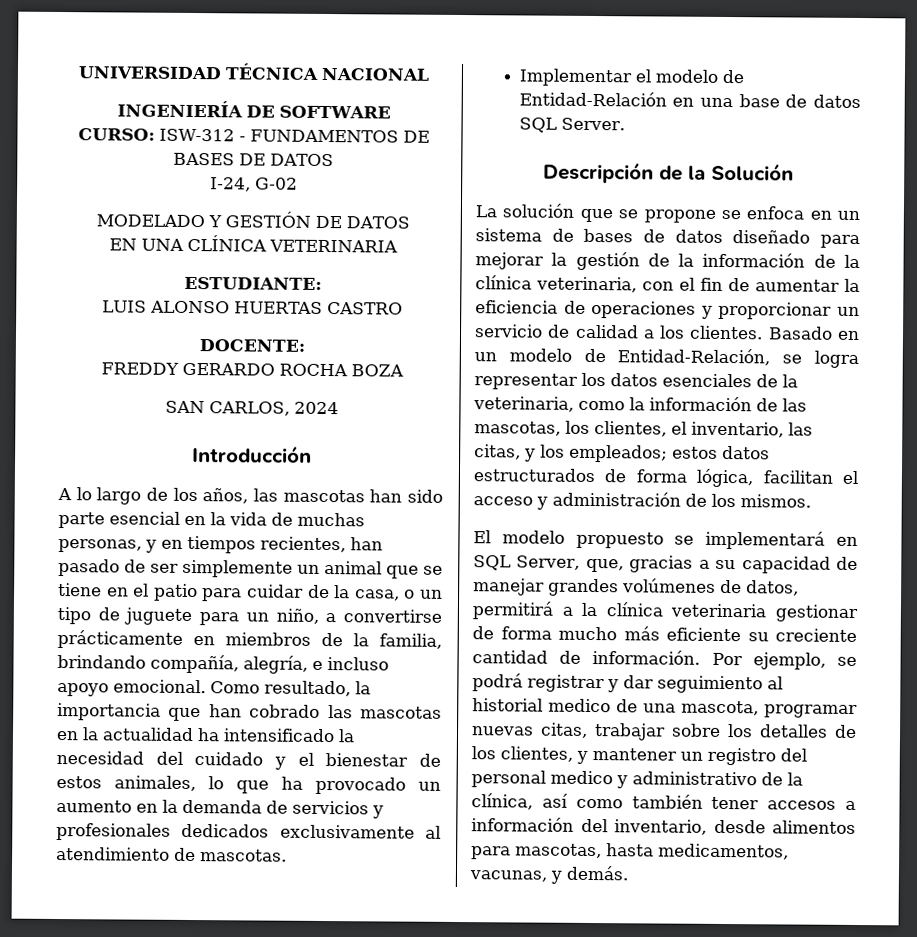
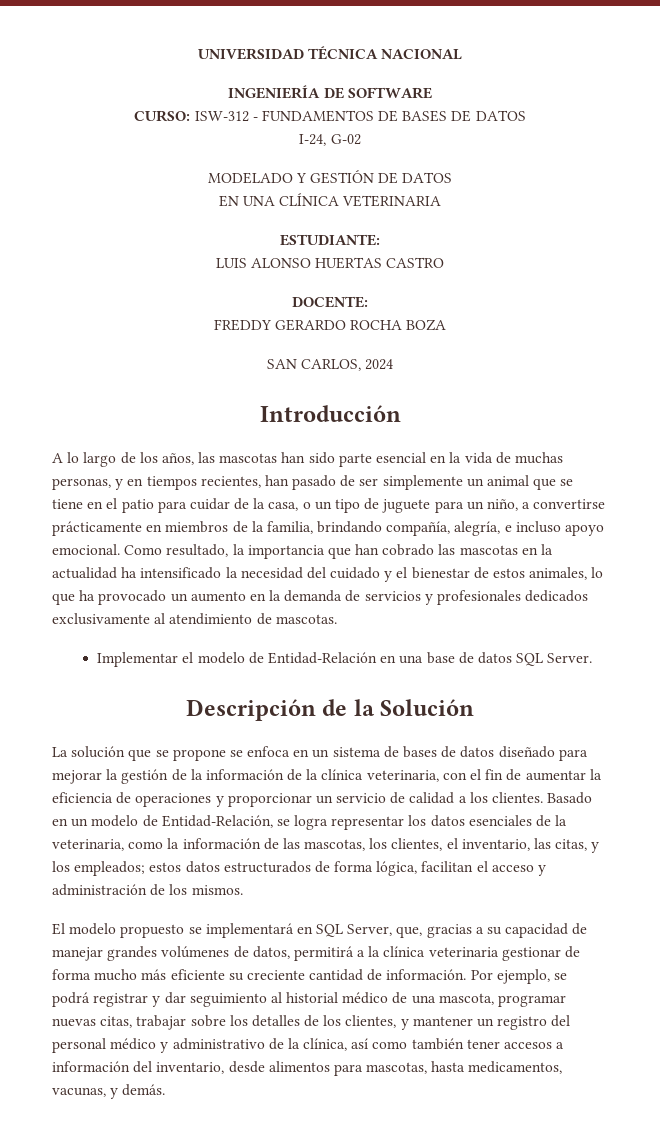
- Por ejemplo, se podrá registrar y dar seguimiento al historial medico de una mascota, programar nuevas citas, trabajar sobre los detalles de los clientes, y mantener un registro del personal medico y administrativo de la clínica, así como también tener accesos a información del inventario, desde alimentos para mascotas, hasta medicamentos, vacunas, y demás.
+ Por ejemplo, se podrá registrar y dar seguimiento al historial médico de una mascota, programar nuevas citas, trabajar sobre los detalles de los clientes, y mantener un registro del personal médico y administrativo de la clínica, así como también tener accesos a información del inventario, desde alimentos para mascotas, hasta medicamentos, vacunas, y demás.

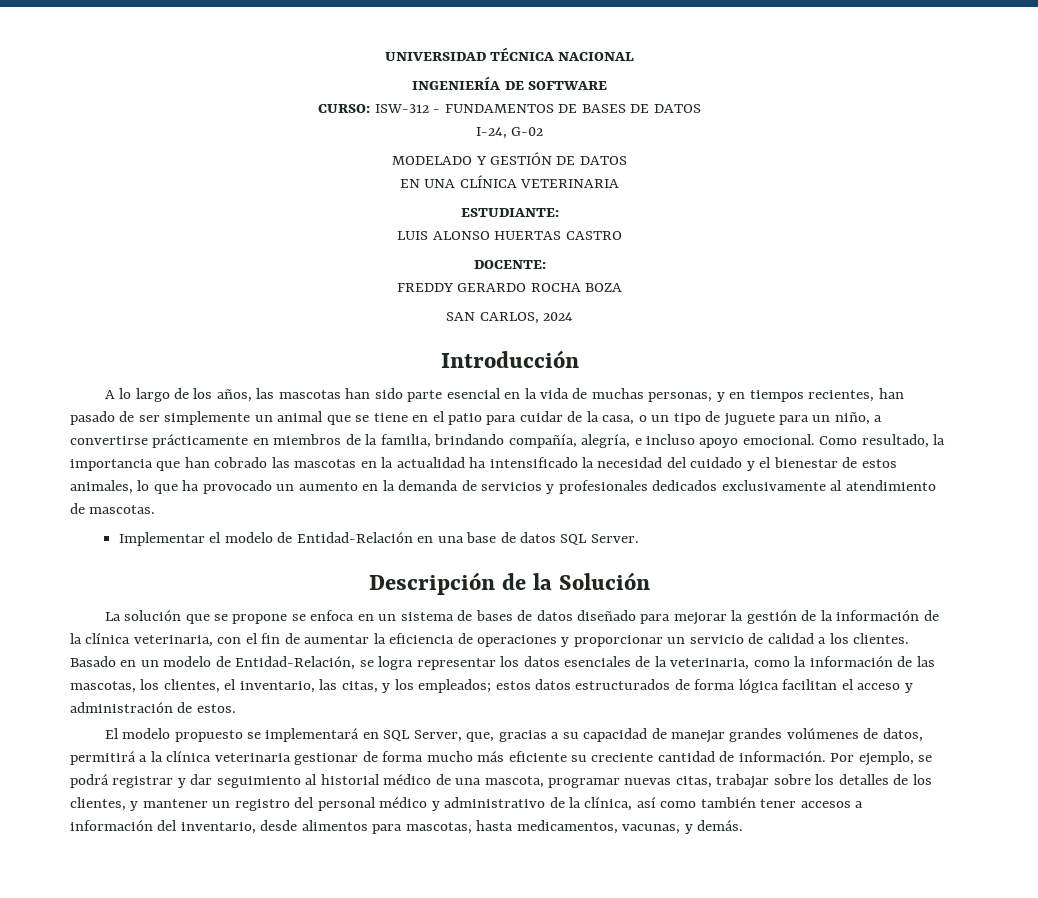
- Basado en un modelo de Entidad-Relación, se logra representar los datos esenciales de la veterinaria, como la información de las mascotas, los clientes, el inventario, las citas, y los empleados; estos datos estructurados de forma lógica, facilitan el acceso y administración de los mismos.
+ Basado en un modelo de Entidad-Relación, se logra representar los datos esenciales de la veterinaria, como la información de las mascotas, los clientes, el inventario, las citas, y los empleados; estos datos estructurados de forma lógica facilitan el acceso y administración de estos.

